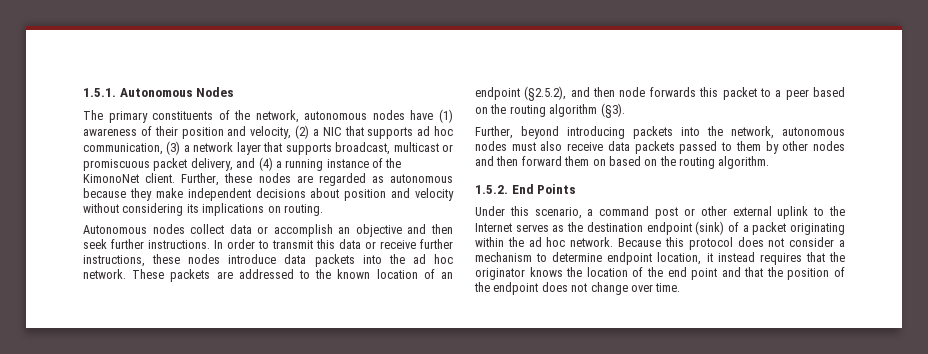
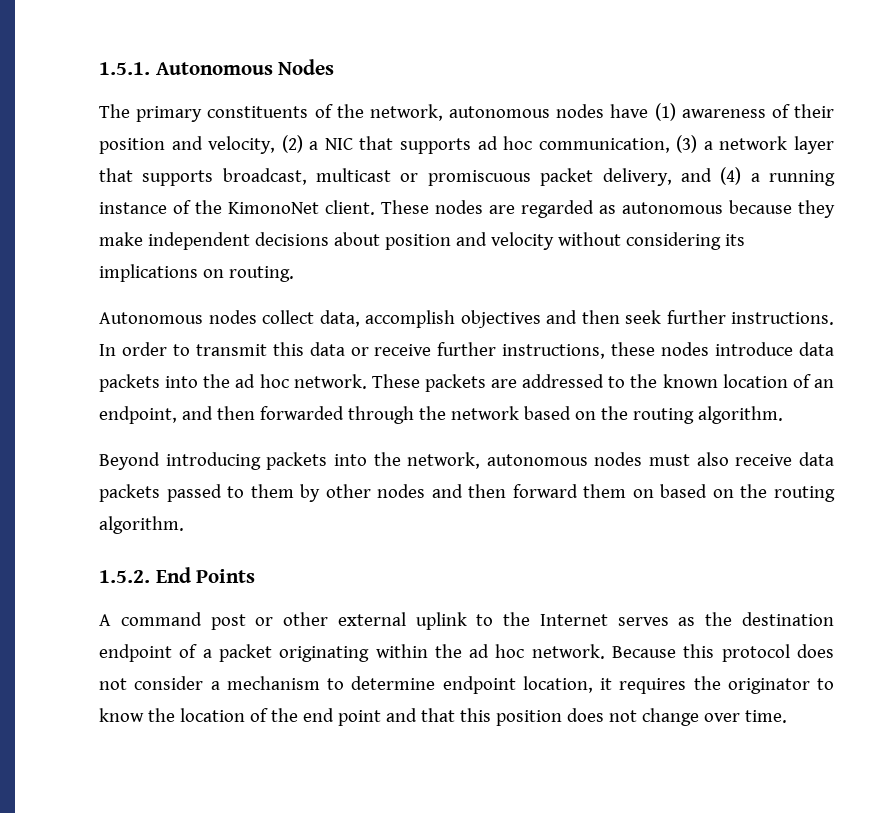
- Further, these nodes are regarded as autonomous because they make independent decisions about position and velocity without considering its implications on routing.
+ These nodes are regarded as autonomous because they make independent decisions about position and velocity without considering its implications on routing.
- Autonomous nodes collect data or accomplish an objective and then seek further instructions.
+ Autonomous nodes collect data, accomplish objectives and then seek further instructions.
- These packets are addressed to the known location of an endpoint (§2.5.2), and then node forwards this packet to a peer based on the routing algorithm (§3).
- Further, beyond introducing packets into the network, autonomous nodes must also receive data packets passed to them by other nodes and then forward them on based on the routing algorithm.
+ These packets are addressed to the known location of an endpoint, and then forwarded through the network based on the routing algorithm.
+ Beyond introducing packets into the network, autonomous nodes must also receive data packets passed to them by other nodes and then forward them on based on the routing algorithm.
- Under this scenario, a command post or other external uplink to the Internet serves as the destination endpoint (sink) of a packet originating within the ad hoc network.
+ A command post or other external uplink to the Internet serves as the destination endpoint of a packet originating within the ad hoc network.
- Because this protocol does not consider a mechanism to determine endpoint location, it instead requires that the originator knows the location of the end point and that the position of the endpoint does not change over time.
+ Because this protocol does not consider a mechanism to determine endpoint location, it requires the originator to know the location of the end point and that this position does not change over time.

